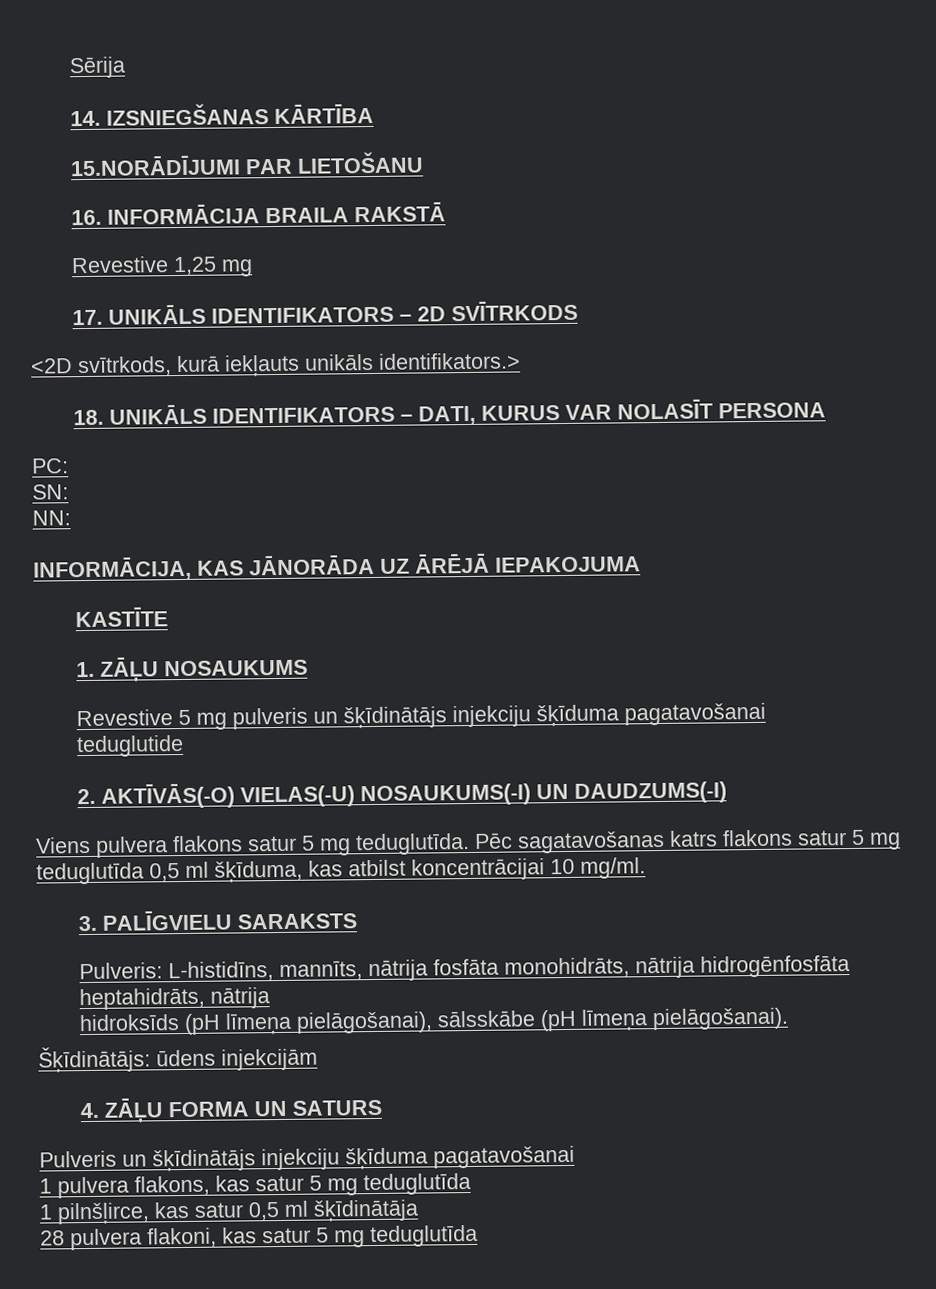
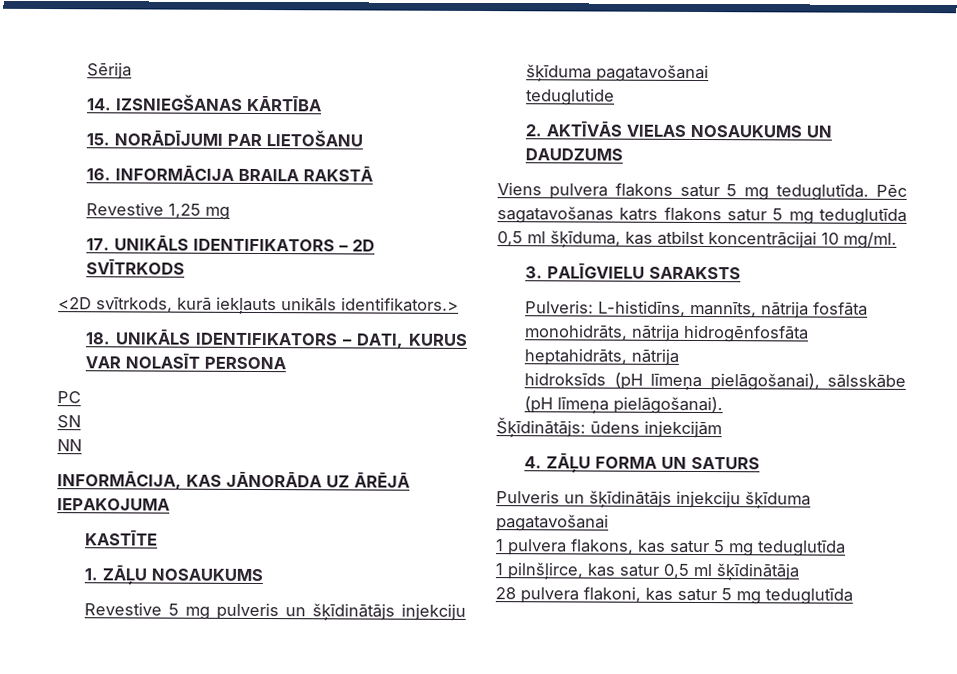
- 15.NORĀDĪJUMI PAR LIETOŠANU
+ 15. NORĀDĪJUMI PAR LIETOŠANU
- PC:
- SN:
- NN:
+ PC
+ SN
+ NN
- 2. AKTĪVĀS(-O) VIELAS(-U) NOSAUKUMS(-I) UN DAUDZUMS(-I)
+ 2. AKTĪVĀS VIELAS NOSAUKUMS UN DAUDZUMS

